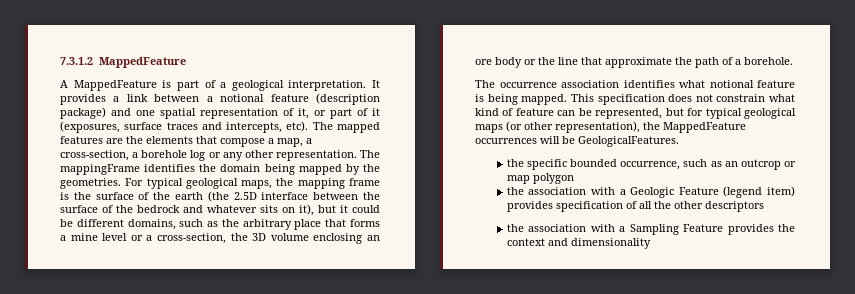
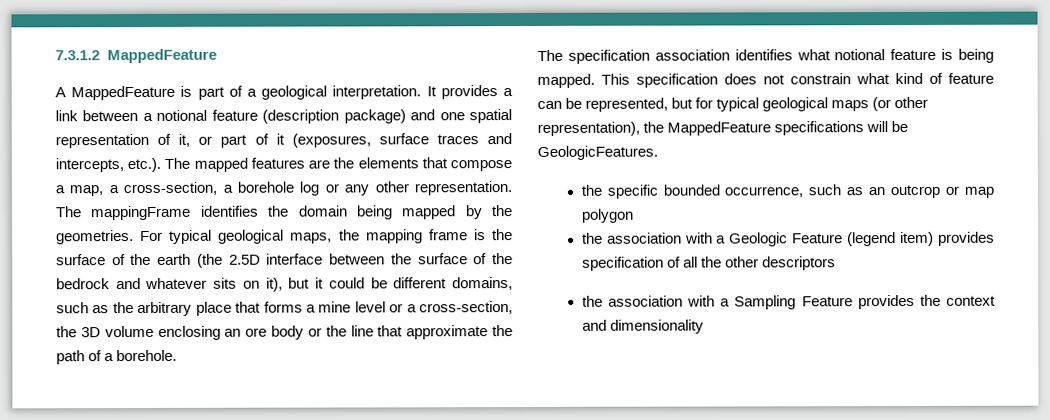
- It provides a link between a notional feature (description package) and one spatial representation of it, or part of it (exposures, surface traces and intercepts, etc). The mapped features are the elements that compose a map, a cross-section, a borehole log or any other representation.
+ It provides a link between a notional feature (description package) and one spatial representation of it, or part of it (exposures, surface traces and intercepts, etc.). The mapped features are the elements that compose a map, a cross-section, a borehole log or any other representation.
- The occurrence association identifies what notional feature is being mapped.
+ The specification association identifies what notional feature is being mapped.
- This specification does not constrain what kind of feature can be represented, but for typical geological maps (or other representation), the MappedFeature occurrences will be GeologicalFeatures.
+ This specification does not constrain what kind of feature can be represented, but for typical geological maps (or other representation), the MappedFeature specifications will be GeologicFeatures.

